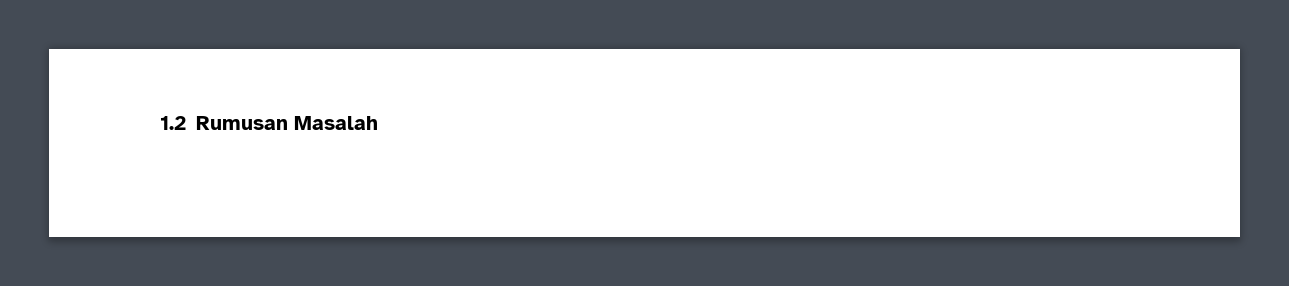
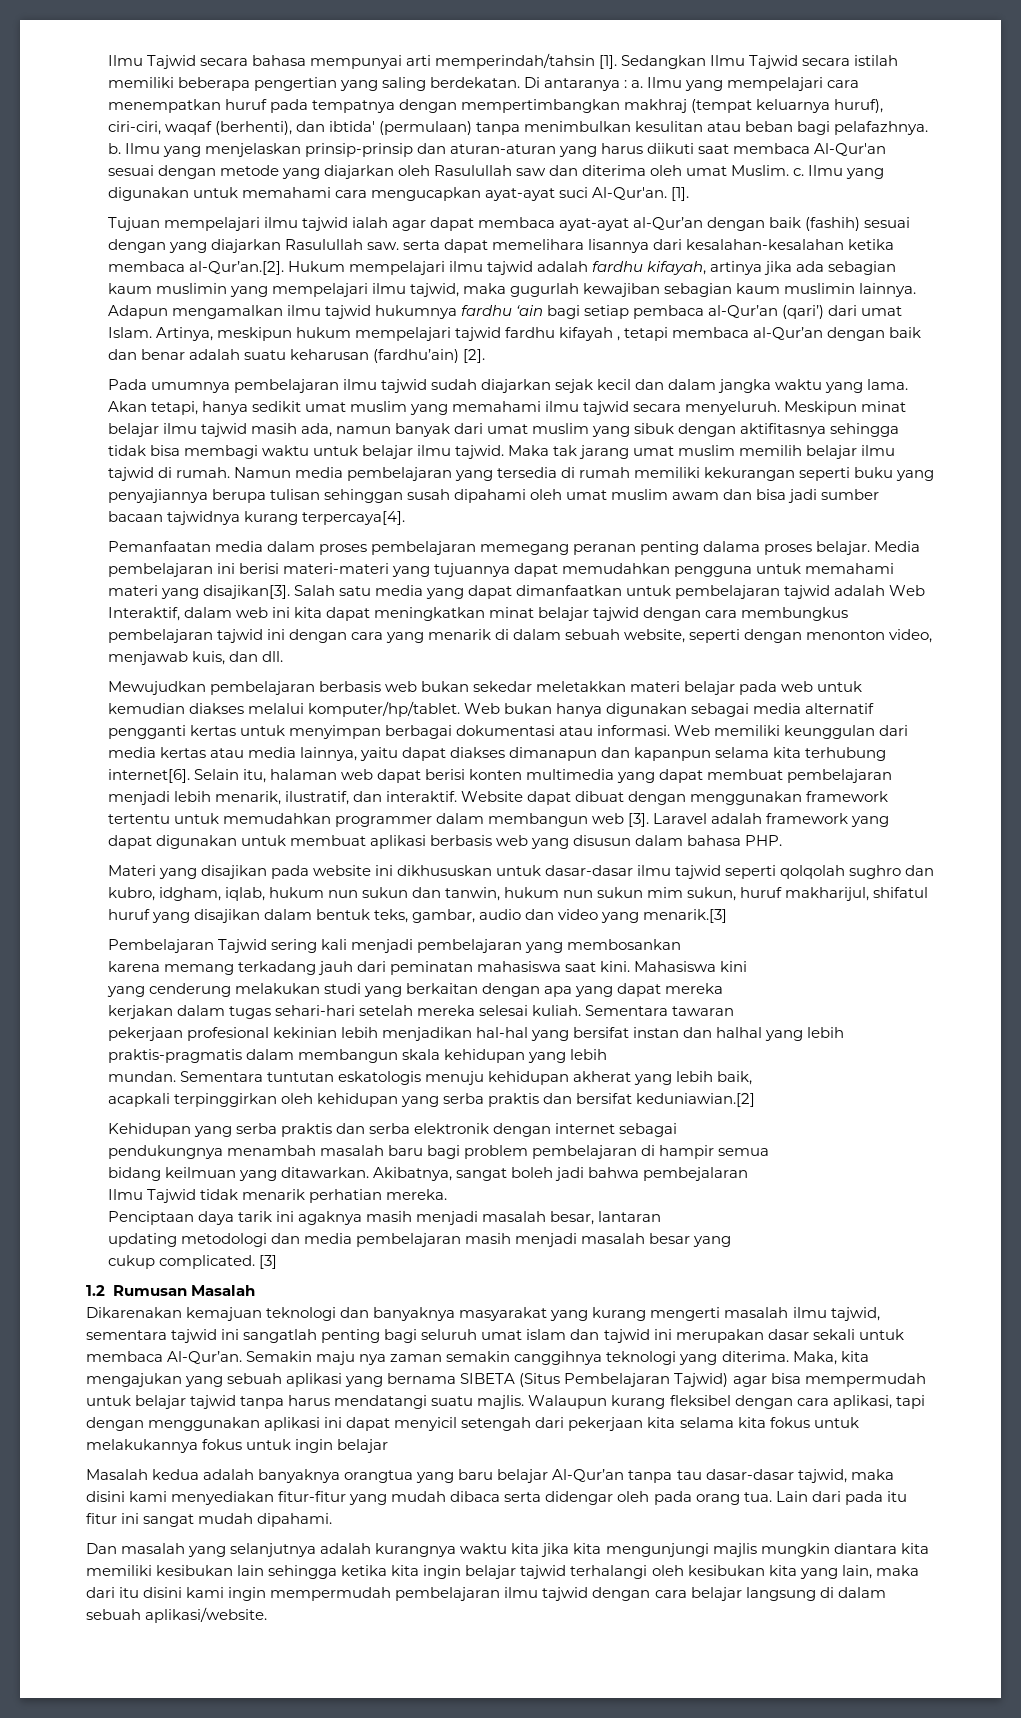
+ Ilmu Tajwid secara bahasa mempunyai arti memperindah/tahsin [1]. Sedangkan Ilmu Tajwid secara istilah memiliki beberapa pengertian yang saling berdekatan. Di antaranya : a. Ilmu yang mempelajari cara menempatkan huruf pada tempatnya dengan mempertimbangkan makhraj (tempat keluarnya huruf), ciri-ciri, waqaf (berhenti), dan ibtida' (permulaan) tanpa menimbulkan kesulitan atau beban bagi pelafazhnya. b. Ilmu yang menjelaskan prinsip-prinsip dan aturan-aturan yang harus diikuti saat membaca Al-Qur'an sesuai dengan metode yang diajarkan oleh Rasulullah saw dan diterima oleh umat Muslim. c. Ilmu yang digunakan untuk memahami cara mengucapkan ayat-ayat suci Al-Qur'an. [1].
+ Tujuan mempelajari ilmu tajwid ialah agar dapat membaca ayat-ayat al-Qur’an dengan baik (fashih) sesuai dengan yang diajarkan Rasulullah saw. serta dapat memelihara lisannya dari kesalahan-kesalahan ketika membaca al-Qur’an.[2]. Hukum mempelajari ilmu tajwid adalah fardhu kifayah, artinya jika ada sebagian kaum muslimin yang mempelajari ilmu tajwid, maka gugurlah kewajiban sebagian kaum muslimin lainnya. Adapun mengamalkan ilmu tajwid hukumnya fardhu ‘ain bagi setiap pembaca al-Qur’an (qari’) dari umat Islam. Artinya, meskipun hukum mempelajari tajwid fardhu kifayah , tetapi membaca al-Qur’an dengan baik dan benar adalah suatu keharusan (fardhu’ain) [2].
+ Pada umumnya pembelajaran ilmu tajwid sudah diajarkan sejak kecil dan dalam jangka waktu yang lama. Akan tetapi, hanya sedikit umat muslim yang memahami ilmu tajwid secara menyeluruh. Meskipun minat belajar ilmu tajwid masih ada, namun banyak dari umat muslim yang sibuk dengan aktifitasnya sehingga tidak bisa membagi waktu untuk belajar ilmu tajwid. Maka tak jarang umat muslim memilih belajar ilmu tajwid di rumah. Namun media pembelajaran yang tersedia di rumah memiliki kekurangan seperti buku yang penyajiannya berupa tulisan sehinggan susah dipahami oleh umat muslim awam dan bisa jadi sumber bacaan tajwidnya kurang terpercaya[4].
+ Pemanfaatan media dalam proses pembelajaran memegang peranan penting dalama proses belajar. Media pembelajaran ini berisi materi-materi yang tujuannya dapat memudahkan pengguna untuk memahami materi yang disajikan[3]. Salah satu media yang dapat dimanfaatkan untuk pembelajaran tajwid adalah Web Interaktif, dalam web ini kita dapat meningkatkan minat belajar tajwid dengan cara membungkus pembelajaran tajwid ini dengan cara yang menarik di dalam sebuah website, seperti dengan menonton video, menjawab kuis, dan dll.
+ Mewujudkan pembelajaran berbasis web bukan sekedar meletakkan materi belajar pada web untuk kemudian diakses melalui komputer/hp/tablet. Web bukan hanya digunakan sebagai media alternatif pengganti kertas untuk menyimpan berbagai dokumentasi atau informasi. Web memiliki keunggulan dari media kertas atau media lainnya, yaitu dapat diakses dimanapun dan kapanpun selama kita terhubung internet[6]. Selain itu, halaman web dapat berisi konten multimedia yang dapat membuat pembelajaran menjadi lebih menarik, ilustratif, dan interaktif. Website dapat dibuat dengan menggunakan framework tertentu untuk memudahkan programmer dalam membangun web [3]. Laravel adalah framework yang dapat digunakan untuk membuat aplikasi berbasis web yang disusun dalam bahasa PHP.
+ Materi yang disajikan pada website ini dikhususkan untuk dasar-dasar ilmu tajwid seperti qolqolah sughro dan kubro, idgham, iqlab, hukum nun sukun dan tanwin, hukum nun sukun mim sukun, huruf makharijul, shifatul huruf yang disajikan dalam bentuk teks, gambar, audio dan video yang menarik.[3]
+ Pembelajaran Tajwid sering kali menjadi pembelajaran yang membosankan
+ karena memang terkadang jauh dari peminatan mahasiswa saat kini. Mahasiswa kini
+ yang cenderung melakukan studi yang berkaitan dengan apa yang dapat mereka
+ kerjakan dalam tugas sehari-hari setelah mereka selesai kuliah. Sementara tawaran
+ pekerjaan profesional kekinian lebih menjadikan hal-hal yang bersifat instan dan halhal yang lebih praktis-pragmatis dalam membangun skala kehidupan yang lebih
+ mundan. Sementara tuntutan eskatologis menuju kehidupan akherat yang lebih baik,
+ acapkali terpinggirkan oleh kehidupan yang serba praktis dan bersifat keduniawian.[2]
+ Kehidupan yang serba praktis dan serba elektronik dengan internet sebagai
+ pendukungnya menambah masalah baru bagi problem pembelajaran di hampir semua
+ bidang keilmuan yang ditawarkan. Akibatnya, sangat boleh jadi bahwa pembejalaran
+ Ilmu Tajwid tidak menarik perhatian mereka.
+ Penciptaan daya tarik ini agaknya masih menjadi masalah besar, lantaran
+ updating metodologi dan media pembelajaran masih menjadi masalah besar yang
+ cukup complicated. [3]
  1.2 Rumusan Masalah
+ Dikarenakan kemajuan teknologi dan banyaknya masyarakat yang kurang mengerti masalah ilmu tajwid, sementara tajwid ini sangatlah penting bagi seluruh umat islam dan tajwid ini merupakan dasar sekali untuk membaca Al-Qur’an. Semakin maju nya zaman semakin canggihnya teknologi yang diterima. Maka, kita mengajukan yang sebuah aplikasi yang bernama SIBETA (Situs Pembelajaran Tajwid) agar bisa mempermudah untuk belajar tajwid tanpa harus mendatangi suatu majlis. Walaupun kurang fleksibel dengan cara aplikasi, tapi dengan menggunakan aplikasi ini dapat menyicil setengah dari pekerjaan kita selama kita fokus untuk melakukannya fokus untuk ingin belajar
+ Masalah kedua adalah banyaknya orangtua yang baru belajar Al-Qur’an tanpa tau dasar-dasar tajwid, maka disini kami menyediakan fitur-fitur yang mudah dibaca serta didengar oleh pada orang tua. Lain dari pada itu fitur ini sangat mudah dipahami.
+ Dan masalah yang selanjutnya adalah kurangnya waktu kita jika kita mengunjungi majlis mungkin diantara kita memiliki kesibukan lain sehingga ketika kita ingin belajar tajwid terhalangi oleh kesibukan kita yang lain, maka dari itu disini kami ingin mempermudah pembelajaran ilmu tajwid dengan cara belajar langsung di dalam sebuah aplikasi/website.

